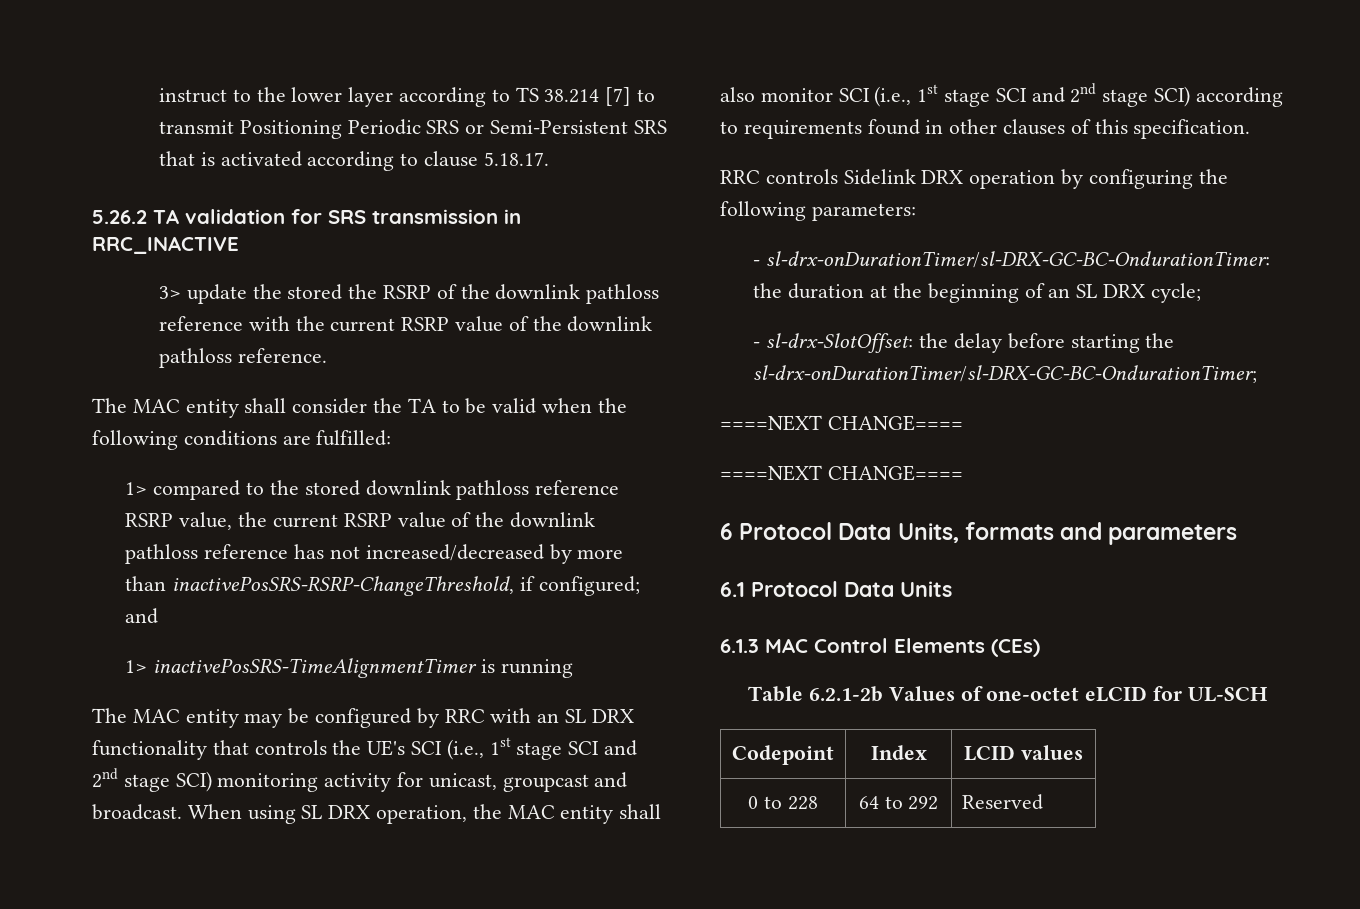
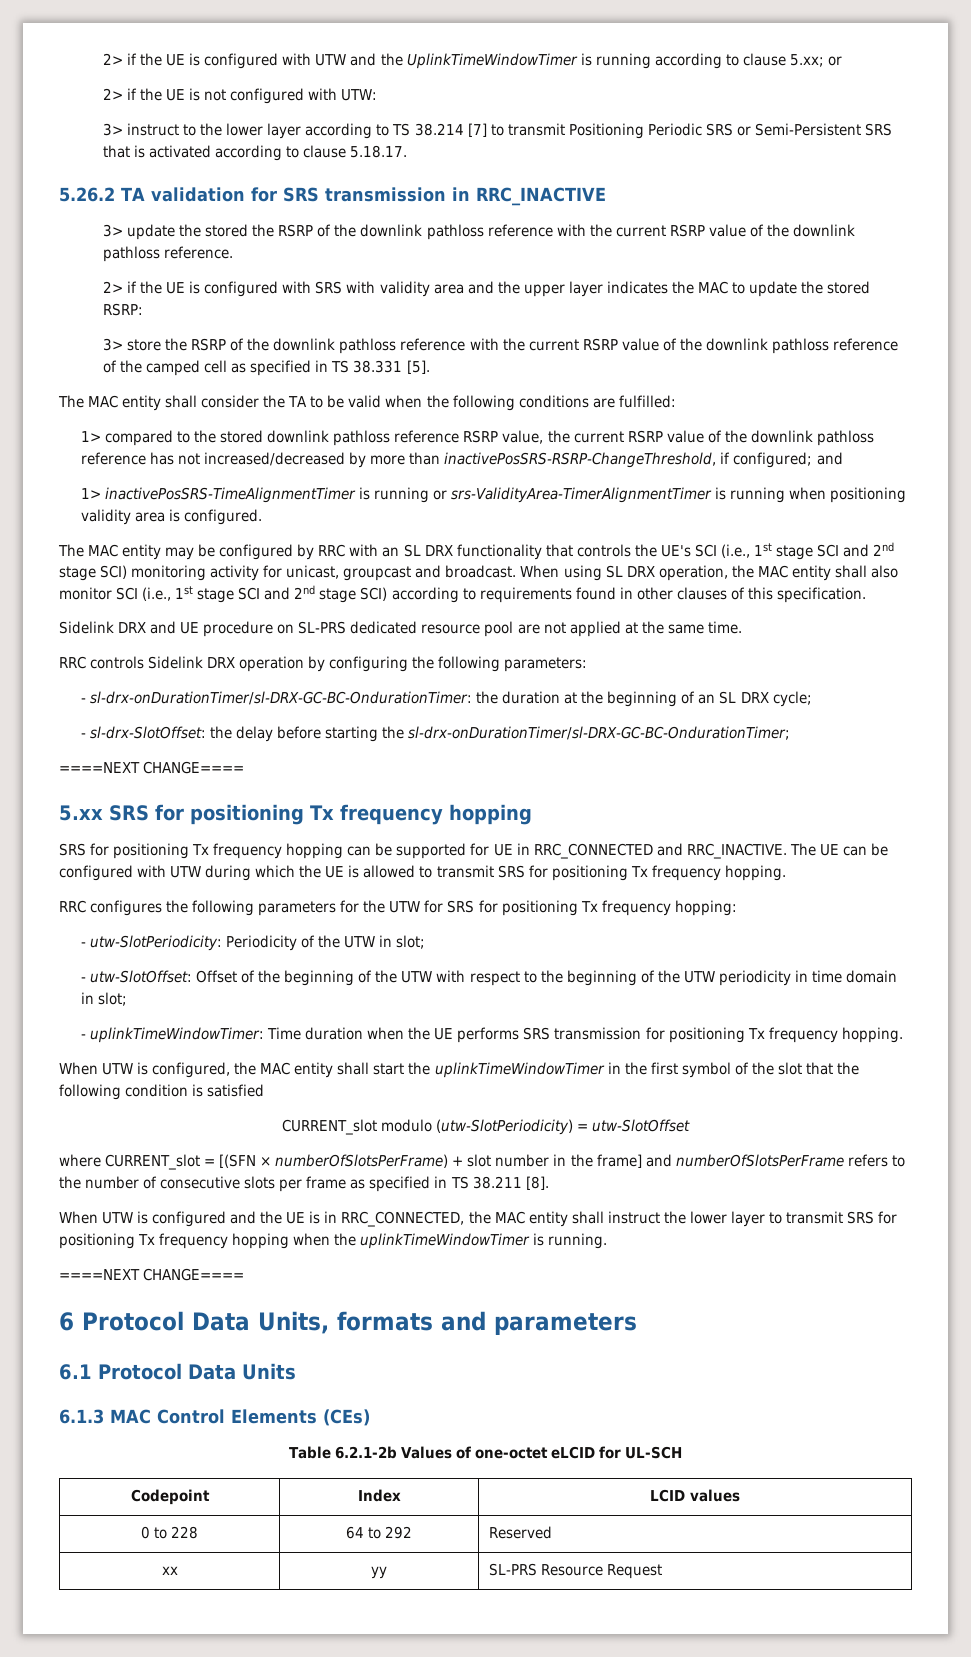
- instruct to the lower layer according to TS 38.214 [7] to transmit Positioning Periodic SRS or Semi-Persistent SRS that is activated according to clause 5.18.17.
+ 2> if the UE is configured with UTW and the UplinkTimeWindowTimer is running according to clause 5.xx; or
+ 2> if the UE is not configured with UTW:
+ 3> instruct to the lower layer according to TS 38.214 [7] to transmit Positioning Periodic SRS or Semi-Persistent SRS that is activated according to clause 5.18.17.
+ 2> if the UE is configured with SRS with validity area and the upper layer indicates the MAC to update the stored RSRP:
+ 3> store the RSRP of the downlink pathloss reference with the current RSRP value of the downlink pathloss reference of the camped cell as specified in TS 38.331 [5].
- 1> inactivePosSRS-TimeAlignmentTimer is running
+ 1> inactivePosSRS-TimeAlignmentTimer is running or srs-ValidityArea-TimerAlignmentTimer is running when positioning validity area is configured.
+ Sidelink DRX and UE procedure on SL-PRS dedicated resource pool are not applied at the same time.
+ 5.xx SRS for positioning Tx frequency hopping
+ SRS for positioning Tx frequency hopping can be supported for UE in RRC_CONNECTED and RRC_INACTIVE. The UE can be configured with UTW during which the UE is allowed to transmit SRS for positioning Tx frequency hopping.
+ RRC configures the following parameters for the UTW for SRS for positioning Tx frequency hopping:
+ - utw-SlotPeriodicity: Periodicity of the UTW in slot;
+ - utw-SlotOffset: Offset of the beginning of the UTW with respect to the beginning of the UTW periodicity in time domain in slot;
+ - uplinkTimeWindowTimer: Time duration when the UE performs SRS transmission for positioning Tx frequency hopping.
+ When UTW is configured, the MAC entity shall start the uplinkTimeWindowTimer in the first symbol of the slot that the following condition is satisfied
+ CURRENT_slot modulo (utw-SlotPeriodicity) = utw-SlotOffset
+ where CURRENT_slot = [(SFN × numberOfSlotsPerFrame) + slot number in the frame] and numberOfSlotsPerFrame refers to the number of consecutive slots per frame as specified in TS 38.211 [8].
+ When UTW is configured and the UE is in RRC_CONNECTED, the MAC entity shall instruct the lower layer to transmit SRS for positioning Tx frequency hopping when the uplinkTimeWindowTimer is running.
+ xx | yy | SL-PRS Resource Request

